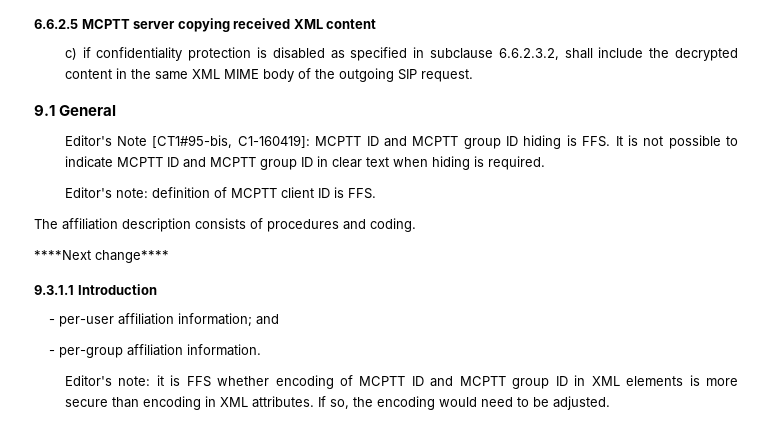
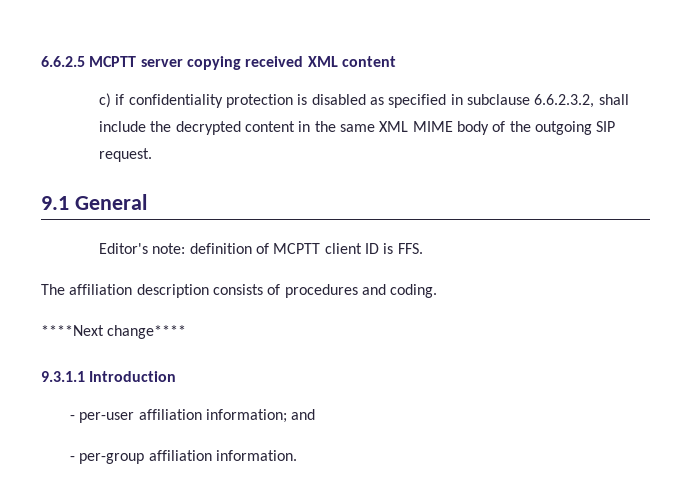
- Editor's Note [CT1#95-bis, C1-160419]: MCPTT ID and MCPTT group ID hiding is FFS. It is not possible to indicate MCPTT ID and MCPTT group ID in clear text when hiding is required.
- Editor's note: it is FFS whether encoding of MCPTT ID and MCPTT group ID in XML elements is more secure than encoding in XML attributes. If so, the encoding would need to be adjusted.

